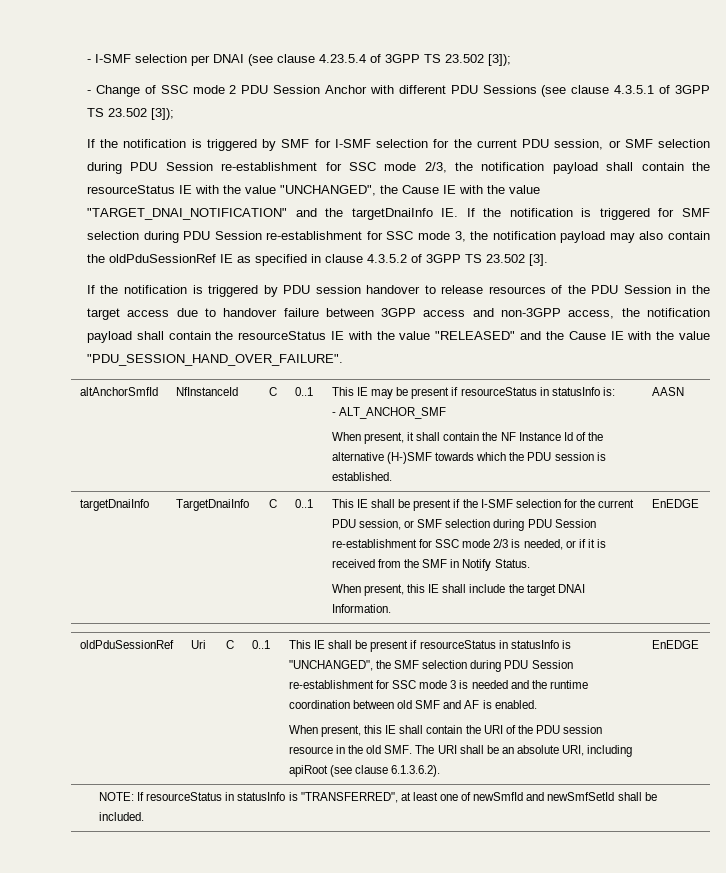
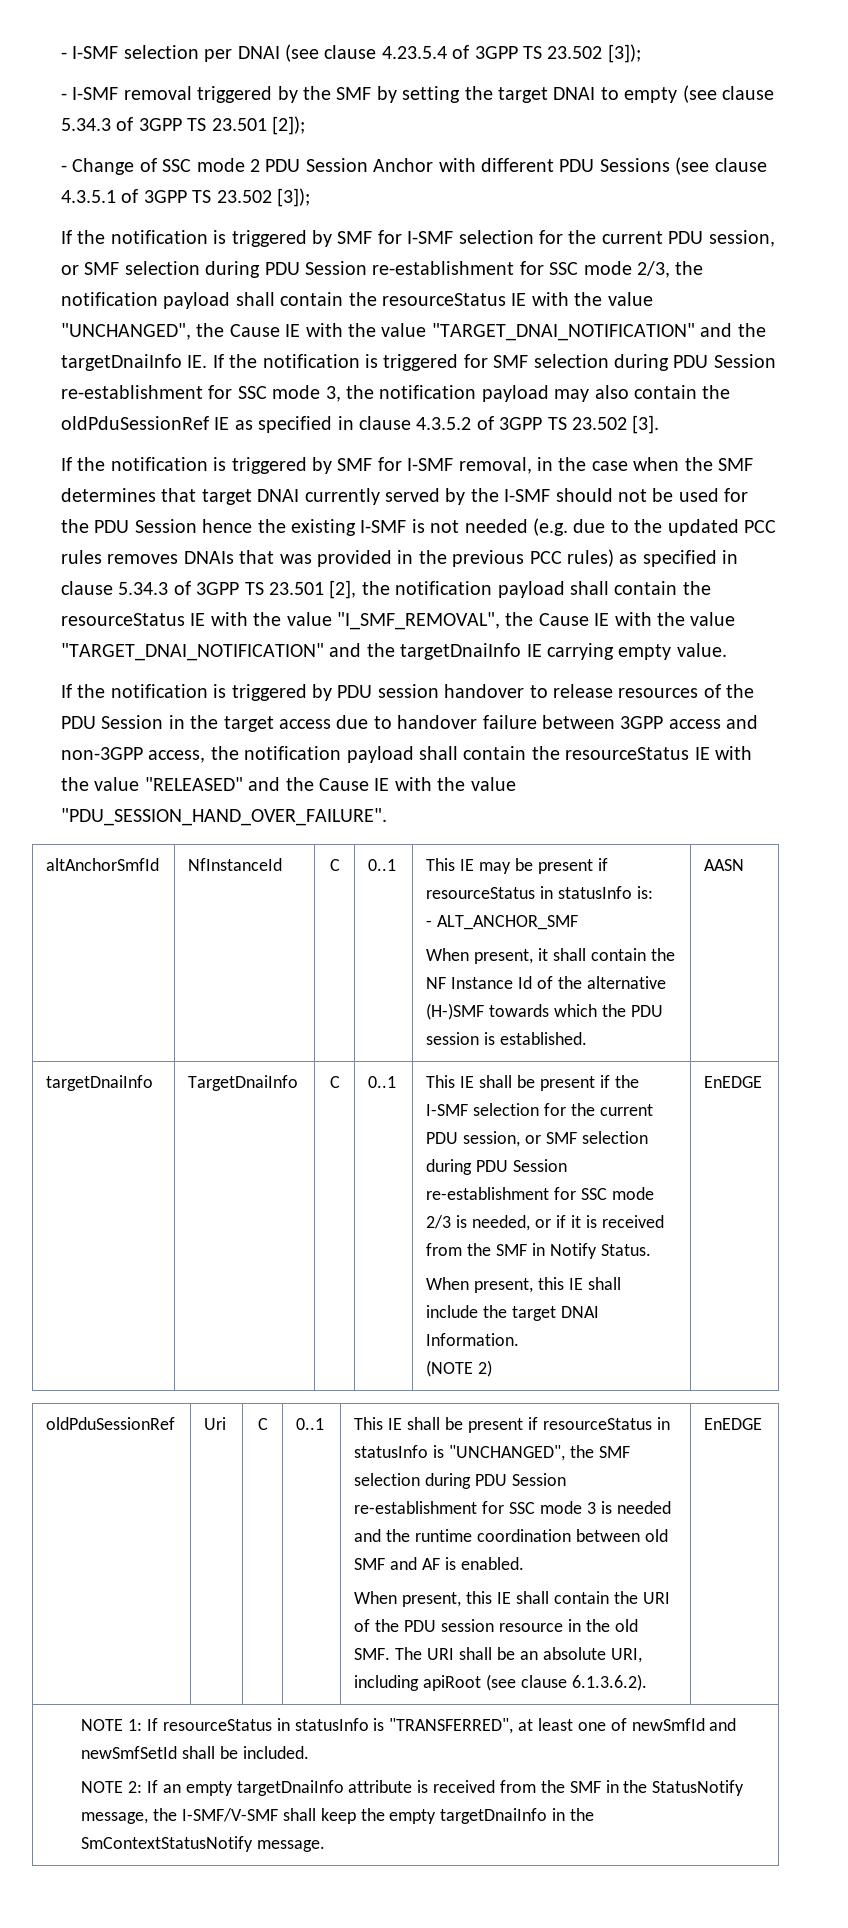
+ - I-SMF removal triggered by the SMF by setting the target DNAI to empty (see clause 5.34.3 of 3GPP TS 23.501 [2]);
+ If the notification is triggered by SMF for I-SMF removal, in the case when the SMF determines that target DNAI currently served by the I-SMF should not be used for the PDU Session hence the existing I-SMF is not needed (e.g. due to the updated PCC rules removes DNAIs that was provided in the previous PCC rules) as specified in clause 5.34.3 of 3GPP TS 23.501 [2], the notification payload shall contain the resourceStatus IE with the value "I_SMF_REMOVAL", the Cause IE with the value "TARGET_DNAI_NOTIFICATION" and the targetDnaiInfo IE carrying empty value.
+ (NOTE 2)
- NOTE: If resourceStatus in statusInfo is "TRANSFERRED", at least one of newSmfId and newSmfSetId shall be included.
+ NOTE 1: If resourceStatus in statusInfo is "TRANSFERRED", at least one of newSmfId and newSmfSetId shall be included.
+ NOTE 2: If an empty targetDnaiInfo attribute is received from the SMF in the StatusNotify message, the I-SMF/V-SMF shall keep the empty targetDnaiInfo in the SmContextStatusNotify message.

